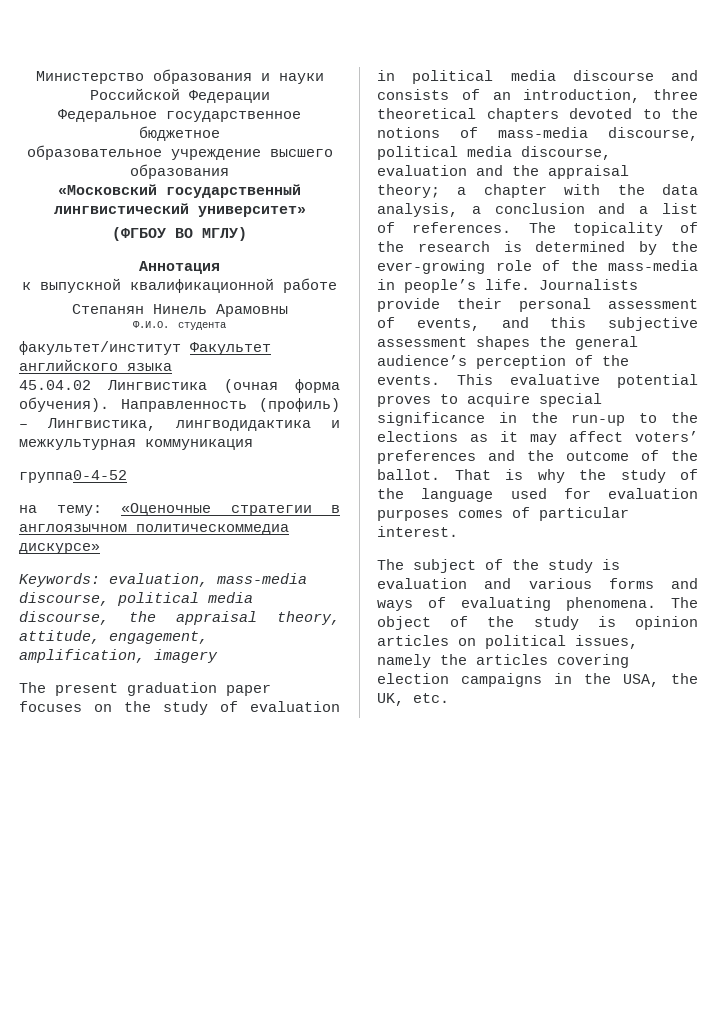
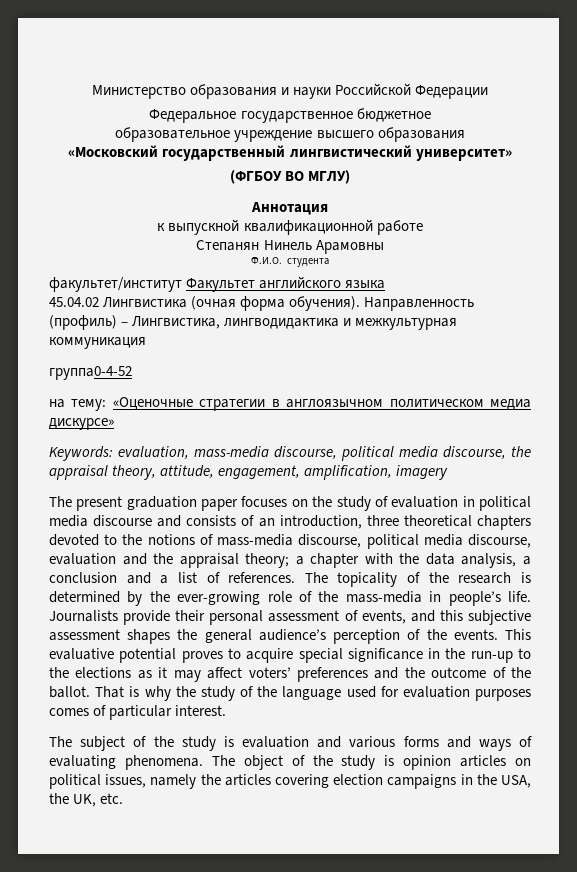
- на тему: «Оценочные стратегии в англоязычном политическоммедиа дискурсе»
+ на тему: «Оценочные стратегии в англоязычном политическом медиа дискурсе»

